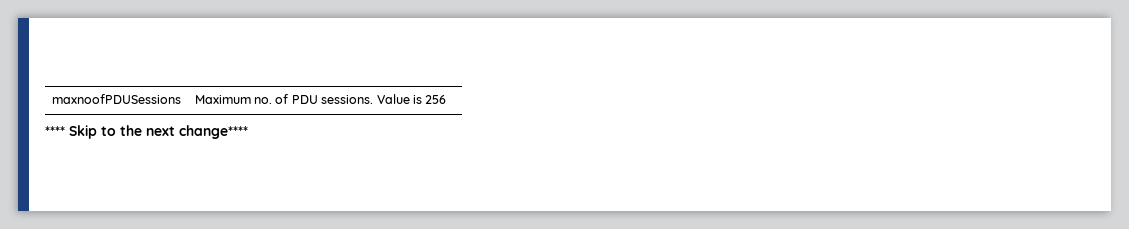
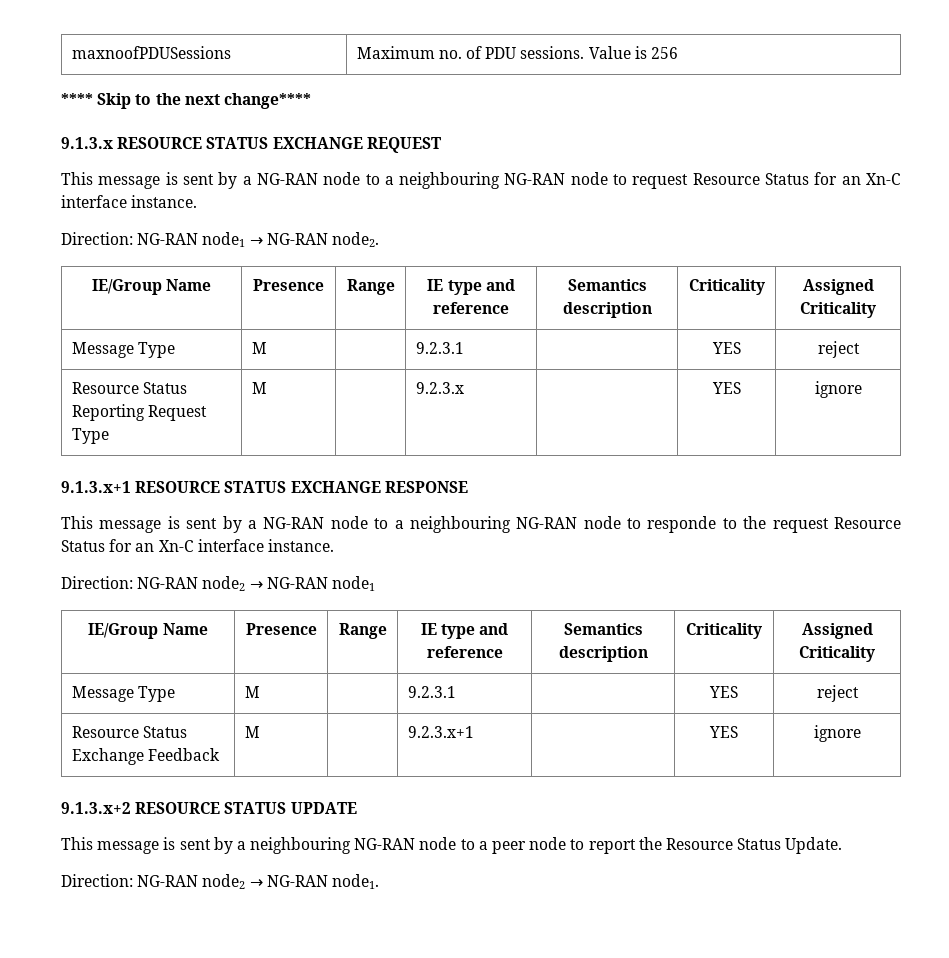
+ 9.1.3.x RESOURCE STATUS EXCHANGE REQUEST
+ This message is sent by a NG-RAN node to a neighbouring NG-RAN node to request Resource Status for an Xn-C interface instance.
+ Direction: NG-RAN node1 → NG-RAN node2.
+ IE/Group Name | Presence | Range | IE type and reference | Semantics description | Criticality | Assigned Criticality
+ Message Type | M | | 9.2.3.1 | | YES | reject
+ Resource Status Reporting Request Type | M | | 9.2.3.x | | YES | ignore
+ 9.1.3.x+1 RESOURCE STATUS EXCHANGE RESPONSE
+ This message is sent by a NG-RAN node to a neighbouring NG-RAN node to responde to the request Resource Status for an Xn-C interface instance.
+ Direction: NG-RAN node2 → NG-RAN node1
+ IE/Group Name | Presence | Range | IE type and reference | Semantics description | Criticality | Assigned Criticality
+ Message Type | M | | 9.2.3.1 | | YES | reject
+ Resource Status Exchange Feedback | M | | 9.2.3.x+1 | | YES | ignore
+ 9.1.3.x+2 RESOURCE STATUS UPDATE
+ This message is sent by a neighbouring NG-RAN node to a peer node to report the Resource Status Update.
+ Direction: NG-RAN node2 → NG-RAN node1.

